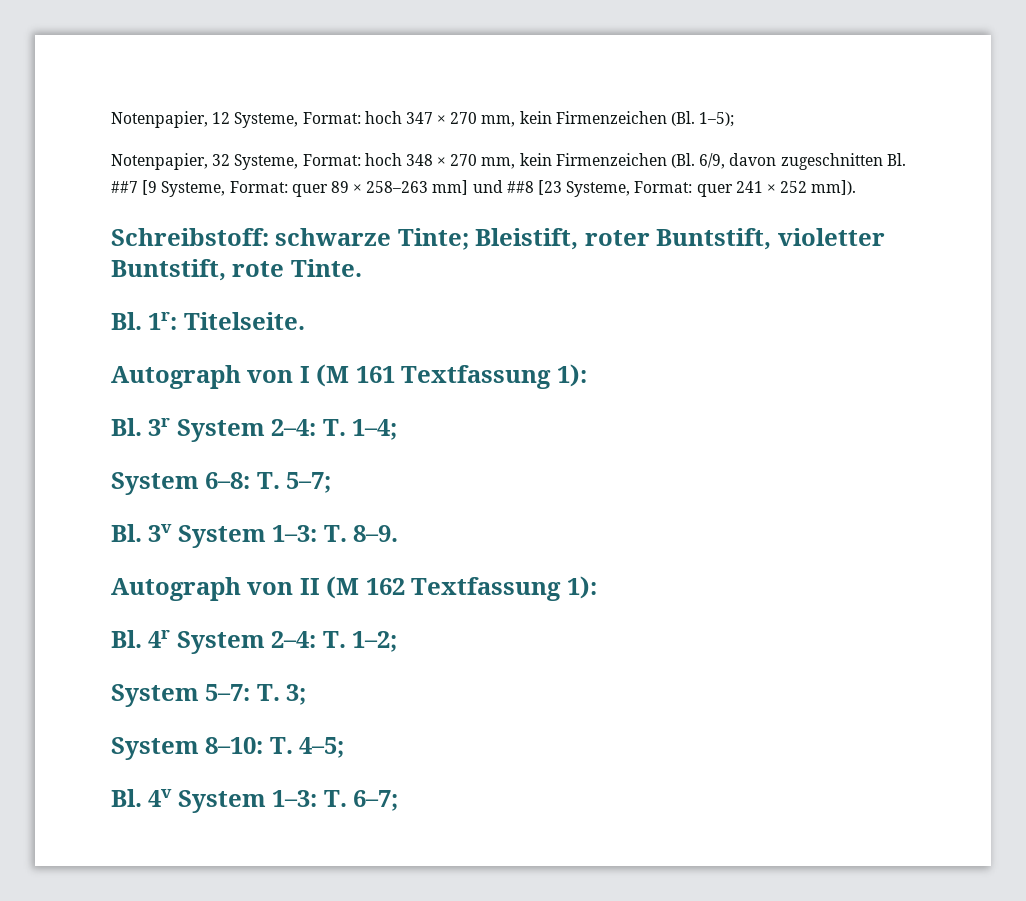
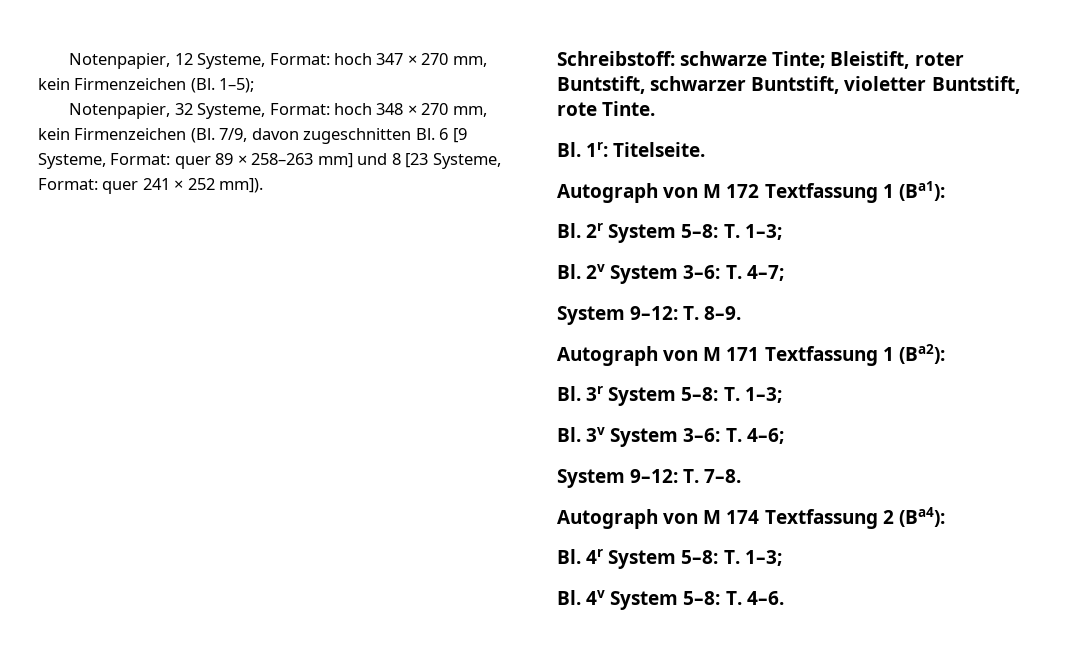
- Notenpapier, 32 Systeme, Format: hoch 348 × 270 mm, kein Firmenzeichen (Bl. 6/9, davon zugeschnitten Bl. ##7 [9 Systeme, Format: quer 89 × 258–263 mm] und ##8 [23 Systeme, Format: quer 241 × 252 mm]).
+ Notenpapier, 32 Systeme, Format: hoch 348 × 270 mm, kein Firmenzeichen (Bl. 7/9, davon zugeschnitten Bl. 6 [9 Systeme, Format: quer 89 × 258–263 mm] und 8 [23 Systeme, Format: quer 241 × 252 mm]).
- Schreibstoff: schwarze Tinte; Bleistift, roter Buntstift, violetter Buntstift, rote Tinte.
+ Schreibstoff: schwarze Tinte; Bleistift, roter Buntstift, schwarzer Buntstift, violetter Buntstift, rote Tinte.
- Autograph von I (M 161 Textfassung 1):
- Bl. 3r System 2–4: T. 1–4;
- System 6–8: T. 5–7;
- Bl. 3v System 1–3: T. 8–9.
- Autograph von II (M 162 Textfassung 1):
- Bl. 4r System 2–4: T. 1–2;
- System 5–7: T. 3;
- System 8–10: T. 4–5;
+ Autograph von M 172 Textfassung 1 (Ba1):
+ Bl. 2r System 5–8: T. 1–3;
+ Bl. 2v System 3–6: T. 4–7;
+ System 9–12: T. 8–9.
+ Autograph von M 171 Textfassung 1 (Ba2):
+ Bl. 3r System 5–8: T. 1–3;
+ Bl. 3v System 3–6: T. 4–6;
+ System 9–12: T. 7–8.
+ Autograph von M 174 Textfassung 2 (Ba4):
+ Bl. 4r System 5–8: T. 1–3;
- Bl. 4v System 1–3: T. 6–7;
+ Bl. 4v System 5–8: T. 4–6.

